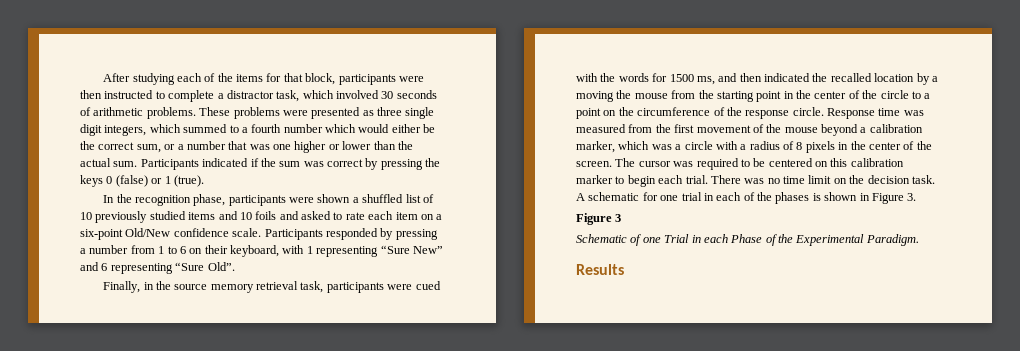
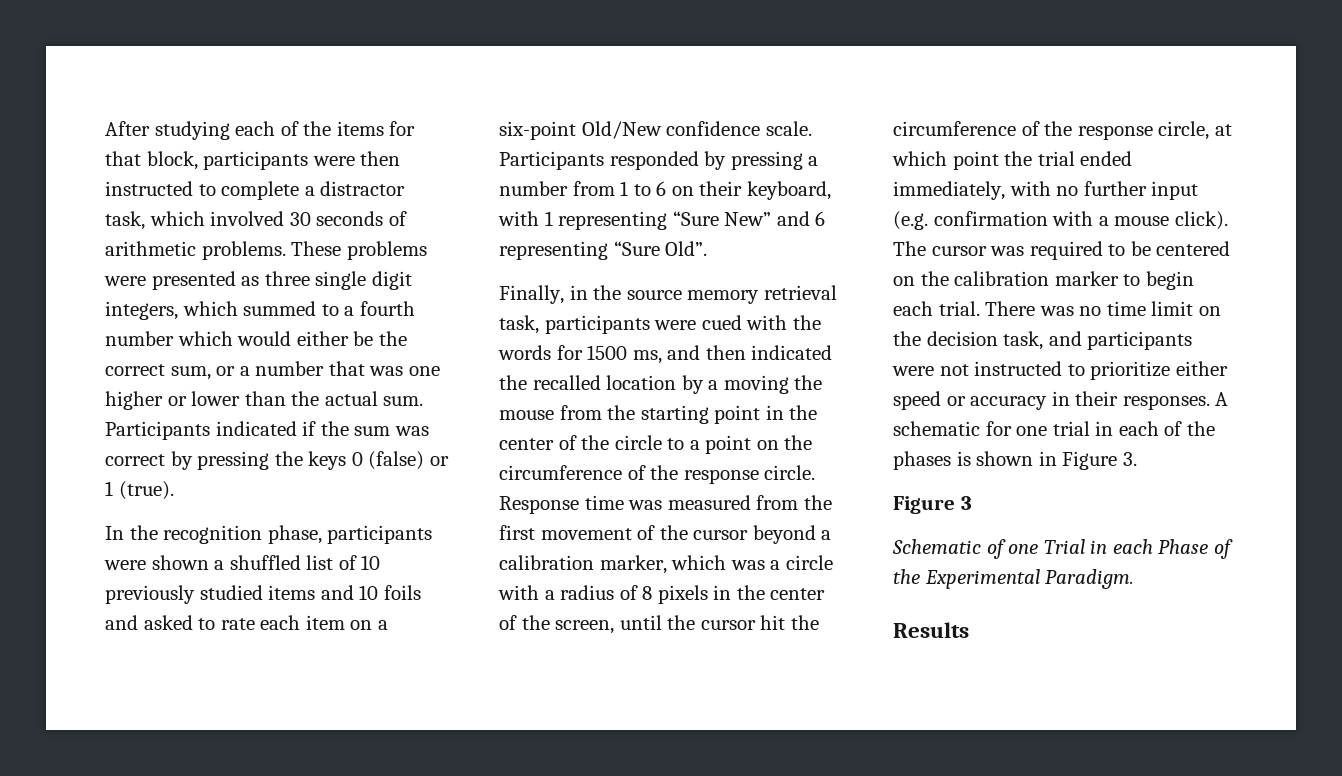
- Response time was measured from the first movement of the mouse beyond a calibration marker, which was a circle with a radius of 8 pixels in the center of the screen.
+ Response time was measured from the first movement of the cursor beyond a calibration marker, which was a circle with a radius of 8 pixels in the center of the screen, until the cursor hit the circumference of the response circle, at which point the trial ended immediately, with no further input (e.g. confirmation with a mouse click).
- The cursor was required to be centered on this calibration marker to begin each trial.
+ The cursor was required to be centered on the calibration marker to begin each trial.
- There was no time limit on the decision task.
+ There was no time limit on the decision task, and participants were not instructed to prioritize either speed or accuracy in their responses.

